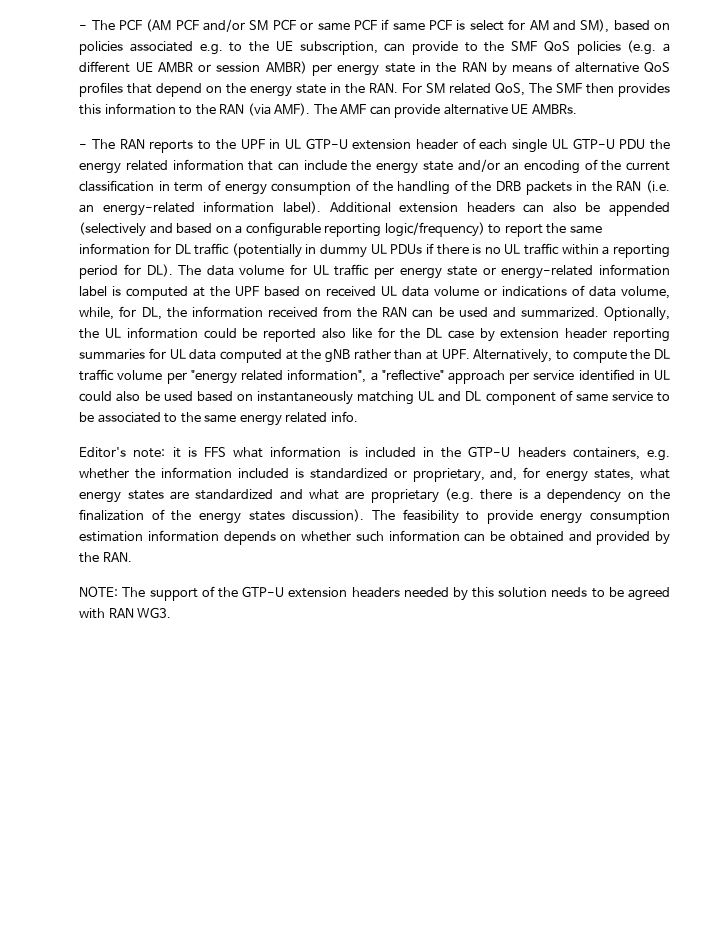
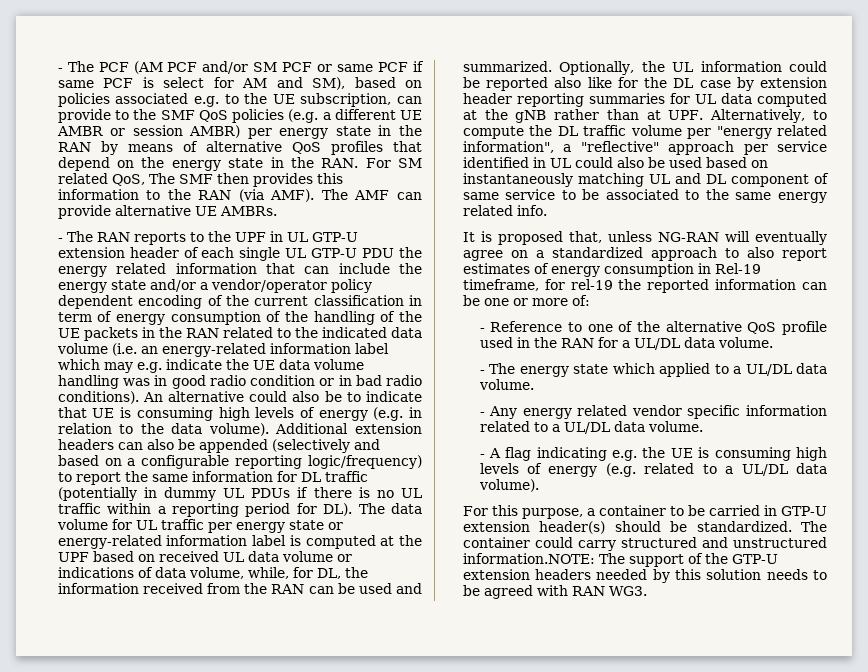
- - The RAN reports to the UPF in UL GTP-U extension header of each single UL GTP-U PDU the energy related information that can include the energy state and/or an encoding of the current classification in term of energy consumption of the handling of the DRB packets in the RAN (i.e. an energy-related information label).
+ - The RAN reports to the UPF in UL GTP-U extension header of each single UL GTP-U PDU the energy related information that can include the energy state and/or a vendor/operator policy dependent encoding of the current classification in term of energy consumption of the handling of the UE packets in the RAN related to the indicated data volume (i.e. an energy-related information label which may e.g. indicate the UE data volume handling was in good radio condition or in bad radio conditions). An alternative could also be to indicate that UE is consuming high levels of energy (e.g. in relation to the data volume).
- Editor's note: it is FFS what information is included in the GTP-U headers containers, e.g. whether the information included is standardized or proprietary, and, for energy states, what energy states are standardized and what are proprietary (e.g. there is a dependency on the finalization of the energy states discussion). The feasibility to provide energy consumption estimation information depends on whether such information can be obtained and provided by the RAN.
- NOTE: The support of the GTP-U extension headers needed by this solution needs to be agreed with RAN WG3.
+ It is proposed that, unless NG-RAN will eventually agree on a standardized approach to also report estimates of energy consumption in Rel-19 timeframe, for rel-19 the reported information can be one or more of:
+ - Reference to one of the alternative QoS profile used in the RAN for a UL/DL data volume.
+ - The energy state which applied to a UL/DL data volume.
+ - Any energy related vendor specific information related to a UL/DL data volume.
+ - A flag indicating e.g. the UE is consuming high levels of energy (e.g. related to a UL/DL data volume).
+ For this purpose, a container to be carried in GTP-U extension header(s) should be standardized. The container could carry structured and unstructured information.NOTE: The support of the GTP-U extension headers needed by this solution needs to be agreed with RAN WG3.

